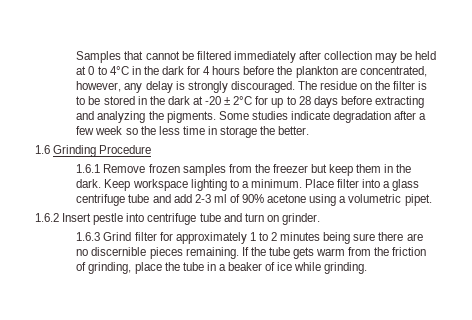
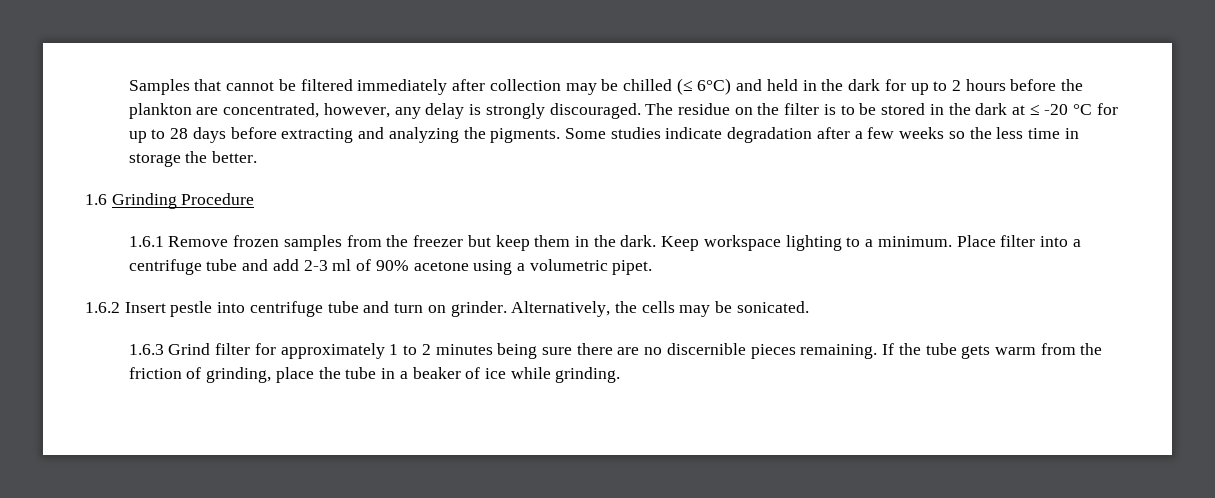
- Samples that cannot be filtered immediately after collection may be held at 0 to 4°C in the dark for 4 hours before the plankton are concentrated, however, any delay is strongly discouraged.
+ Samples that cannot be filtered immediately after collection may be chilled (≤ 6°C) and held in the dark for up to 2 hours before the plankton are concentrated, however, any delay is strongly discouraged.
- The residue on the filter is to be stored in the dark at -20 ± 2°C for up to 28 days before extracting and analyzing the pigments.
+ The residue on the filter is to be stored in the dark at ≤ -20 °C for up to 28 days before extracting and analyzing the pigments.
- Some studies indicate degradation after a few week so the less time in storage the better.
+ Some studies indicate degradation after a few weeks so the less time in storage the better.
- Place filter into a glass centrifuge tube and add 2-3 ml of 90% acetone using a volumetric pipet.
+ Place filter into a centrifuge tube and add 2-3 ml of 90% acetone using a volumetric pipet.
+ Alternatively, the cells may be sonicated.

